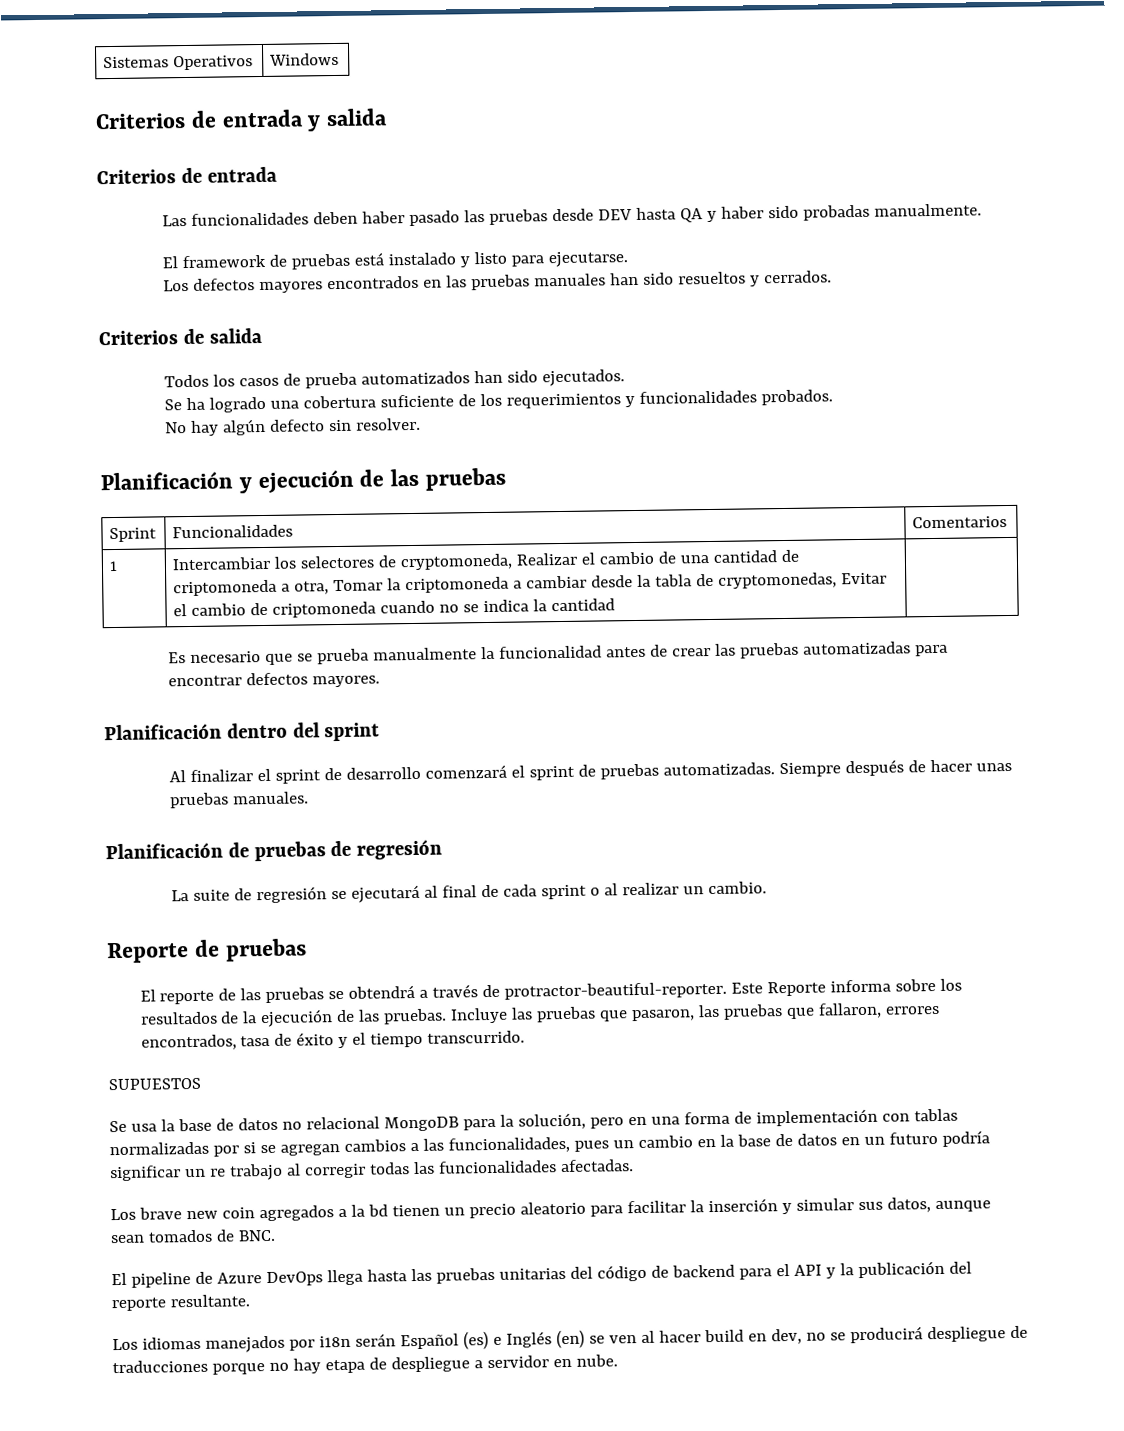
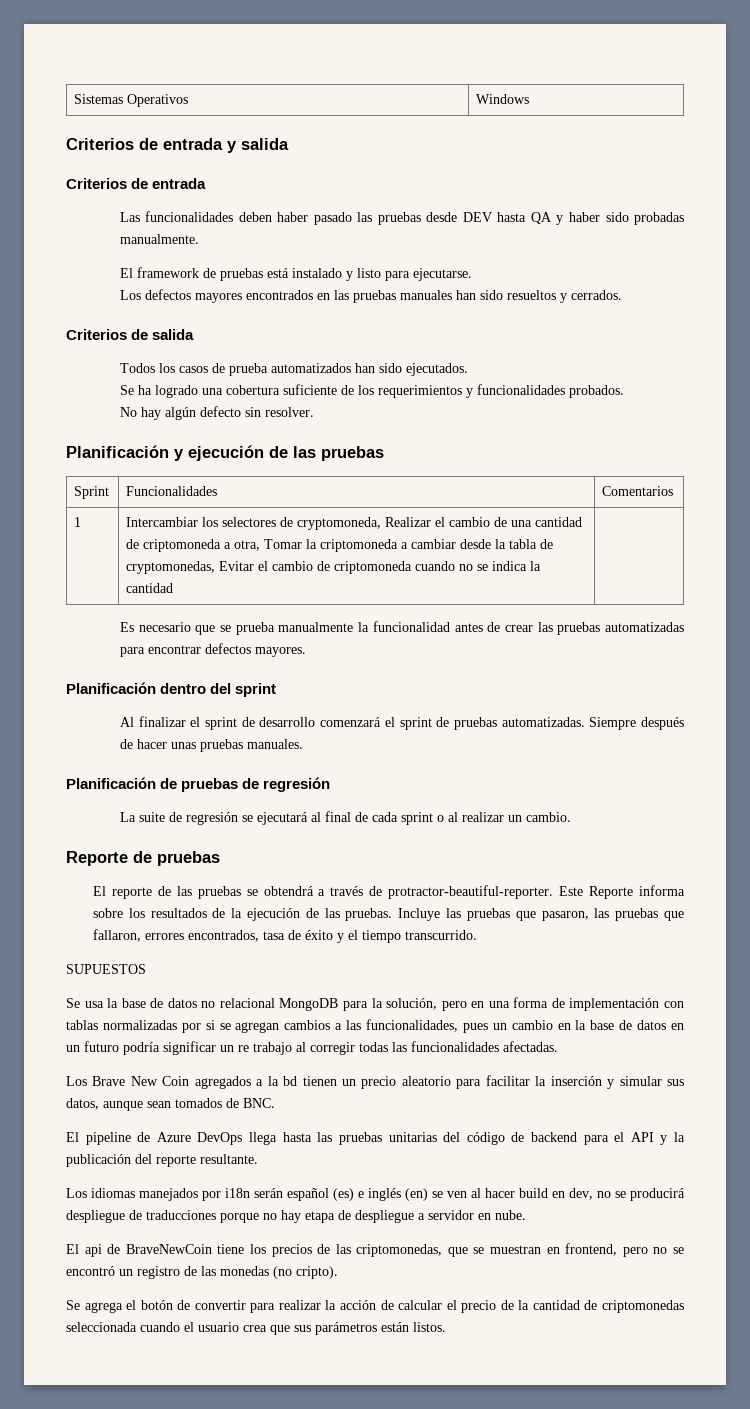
- Los brave new coin agregados a la bd tienen un precio aleatorio para facilitar la inserción y simular sus datos, aunque sean tomados de BNC.
+ Los Brave New Coin agregados a la bd tienen un precio aleatorio para facilitar la inserción y simular sus datos, aunque sean tomados de BNC.
- Los idiomas manejados por i18n serán Español (es) e Inglés (en) se ven al hacer build en dev, no se producirá despliegue de traducciones porque no hay etapa de despliegue a servidor en nube.
+ Los idiomas manejados por i18n serán español (es) e inglés (en) se ven al hacer build en dev, no se producirá despliegue de traducciones porque no hay etapa de despliegue a servidor en nube.
+ El api de BraveNewCoin tiene los precios de las criptomonedas, que se muestran en frontend, pero no se encontró un registro de las monedas (no cripto).
+ Se agrega el botón de convertir para realizar la acción de calcular el precio de la cantidad de criptomonedas seleccionada cuando el usuario crea que sus parámetros están listos.

